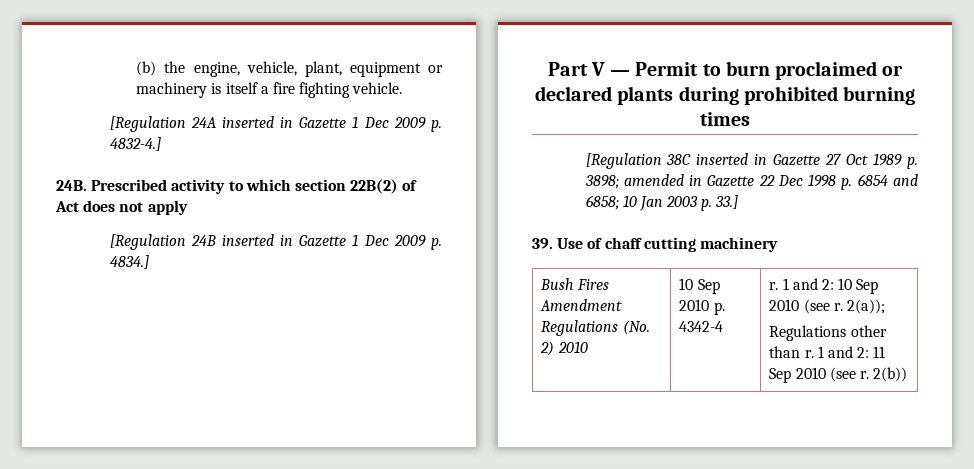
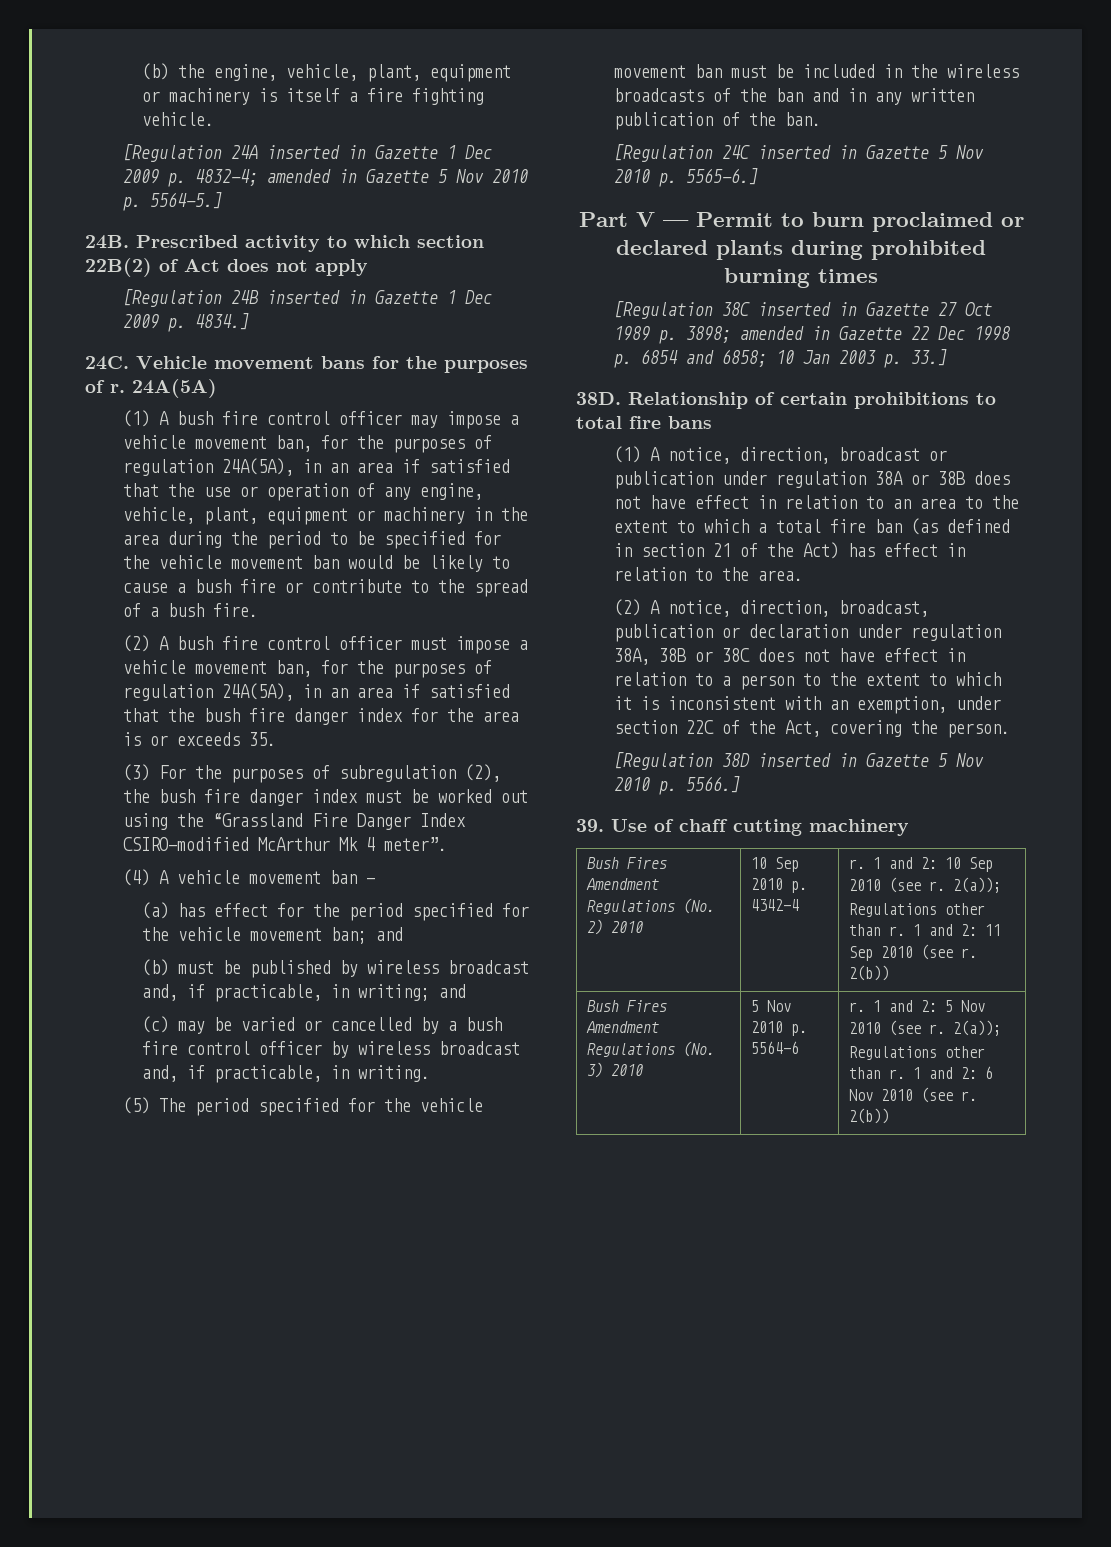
- [Regulation 24A inserted in Gazette 1 Dec 2009 p. 4832-4.]
+ [Regulation 24A inserted in Gazette 1 Dec 2009 p. 4832-4; amended in Gazette 5 Nov 2010 p. 5564-5.]
+ 24C. Vehicle movement bans for the purposes of r. 24A(5A)
+ (1) A bush fire control officer may impose a vehicle movement ban, for the purposes of regulation 24A(5A), in an area if satisfied that the use or operation of any engine, vehicle, plant, equipment or machinery in the area during the period to be specified for the vehicle movement ban would be likely to cause a bush fire or contribute to the spread of a bush fire.
+ (2) A bush fire control officer must impose a vehicle movement ban, for the purposes of regulation 24A(5A), in an area if satisfied that the bush fire danger index for the area is or exceeds 35.
+ (3) For the purposes of subregulation (2), the bush fire danger index must be worked out using the “Grassland Fire Danger Index CSIRO-modified McArthur Mk 4 meter”.
+ (4) A vehicle movement ban —
+ (a) has effect for the period specified for the vehicle movement ban; and
+ (b) must be published by wireless broadcast and, if practicable, in writing; and
+ (c) may be varied or cancelled by a bush fire control officer by wireless broadcast and, if practicable, in writing.
+ (5) The period specified for the vehicle movement ban must be included in the wireless broadcasts of the ban and in any written publication of the ban.
+ [Regulation 24C inserted in Gazette 5 Nov 2010 p. 5565-6.]
+ 38D. Relationship of certain prohibitions to total fire bans
+ (1) A notice, direction, broadcast or publication under regulation 38A or 38B does not have effect in relation to an area to the extent to which a total fire ban (as defined in section 21 of the Act) has effect in relation to the area.
+ (2) A notice, direction, broadcast, publication or declaration under regulation 38A, 38B or 38C does not have effect in relation to a person to the extent to which it is inconsistent with an exemption, under section 22C of the Act, covering the person.
+ [Regulation 38D inserted in Gazette 5 Nov 2010 p. 5566.]
+ Bush Fires Amendment Regulations (No. 3) 2010 | 5 Nov 2010 p. 5564-6 | r. 1 and 2: 5 Nov 2010 (see r. 2(a));
+ Regulations other than r. 1 and 2: 6 Nov 2010 (see r. 2(b))

